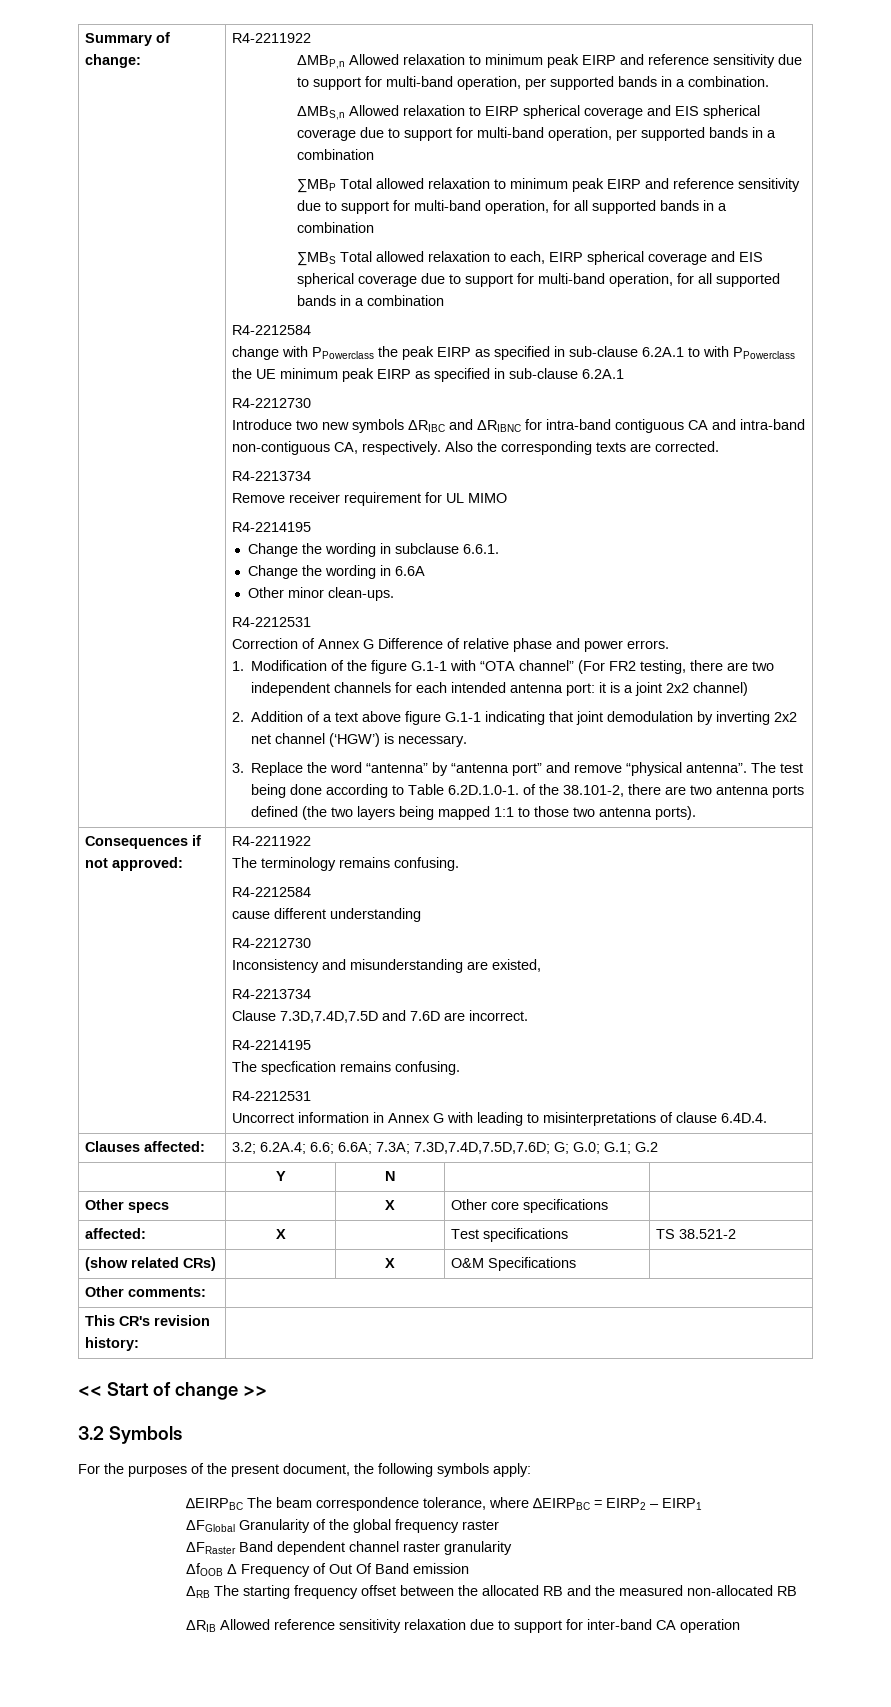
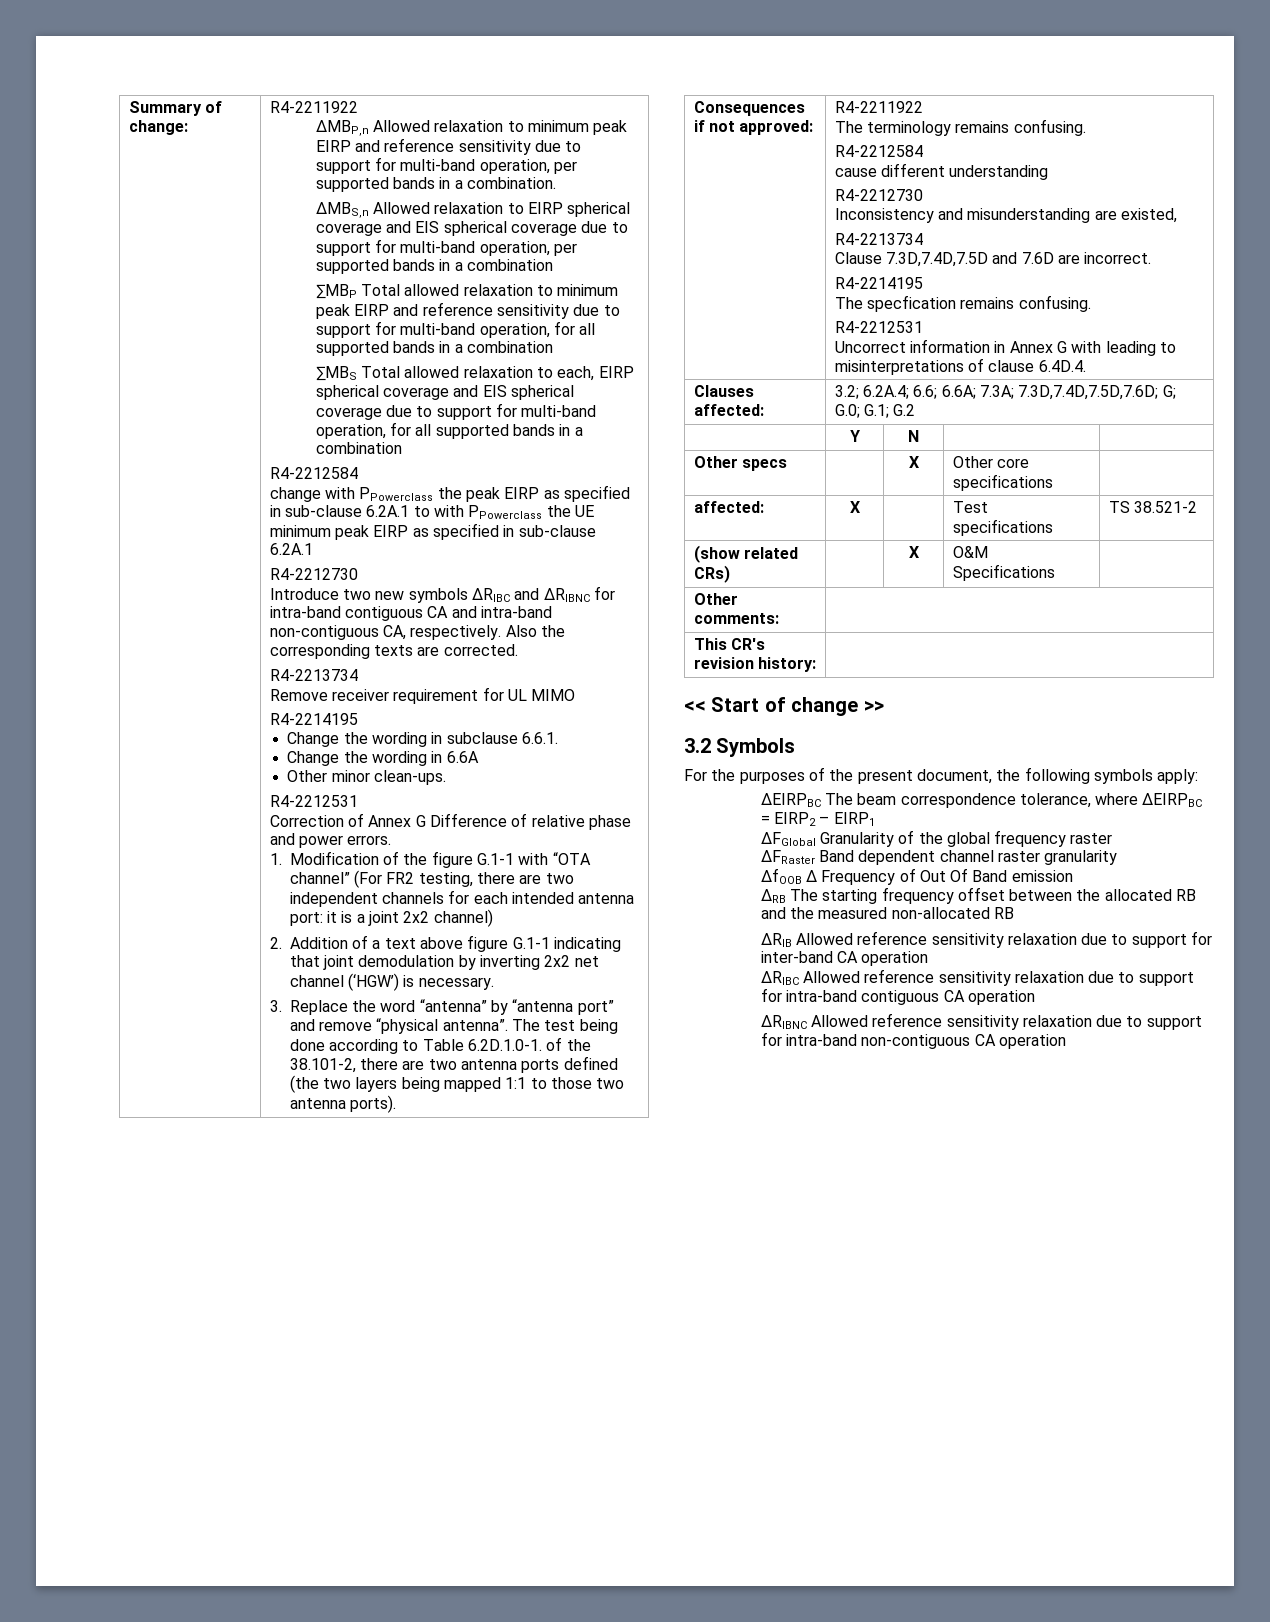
+ ΔRIBC Allowed reference sensitivity relaxation due to support for intra-band contiguous CA operation
+ ΔRIBNC Allowed reference sensitivity relaxation due to support for intra-band non-contiguous CA operation

